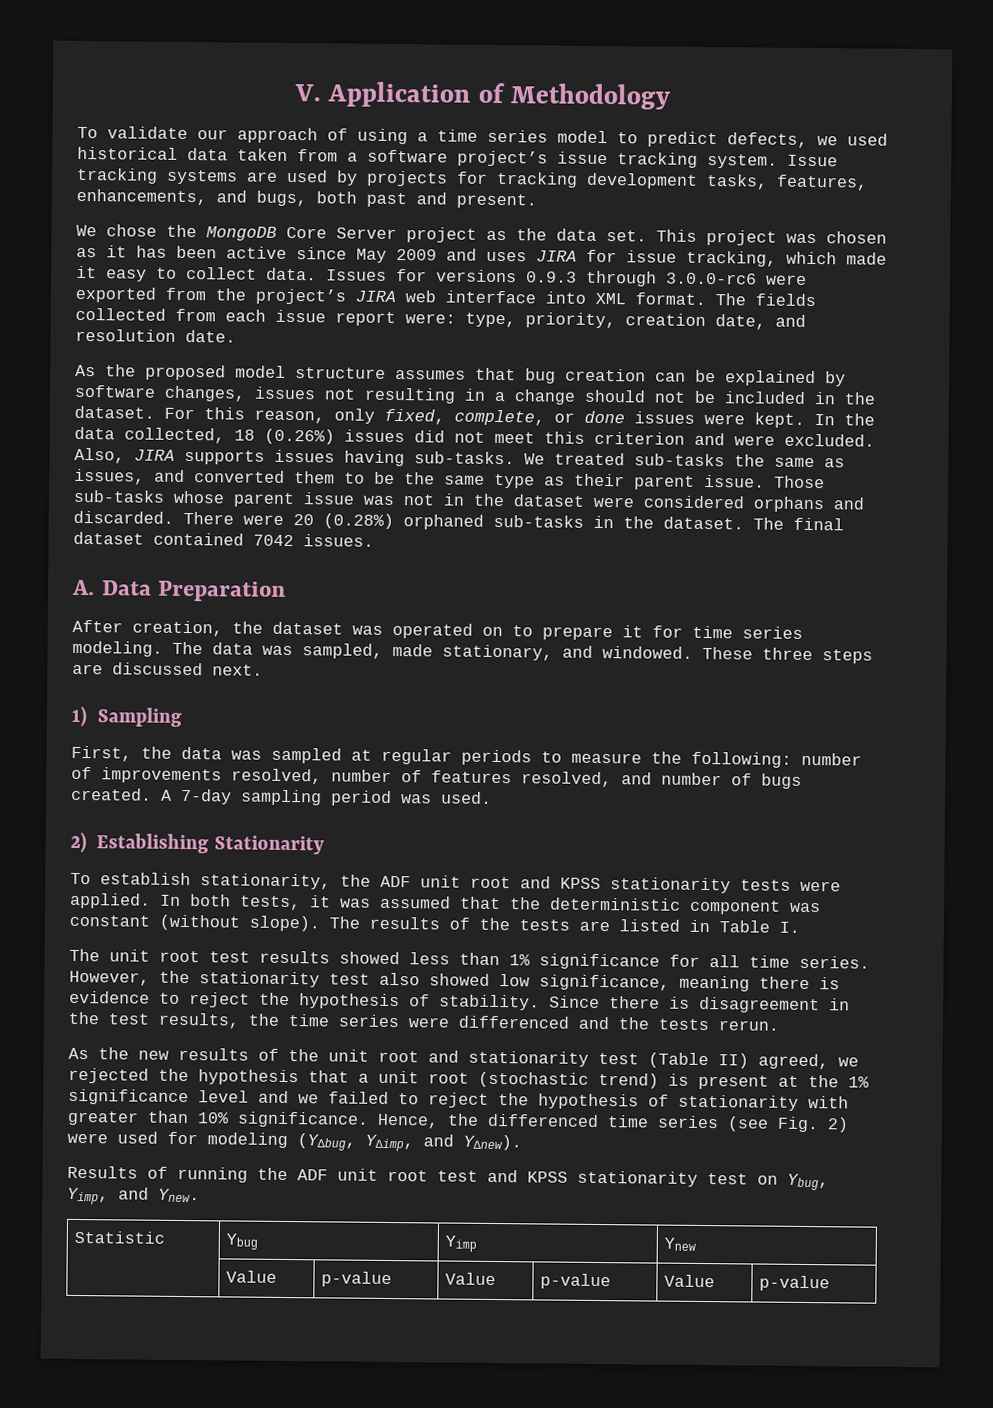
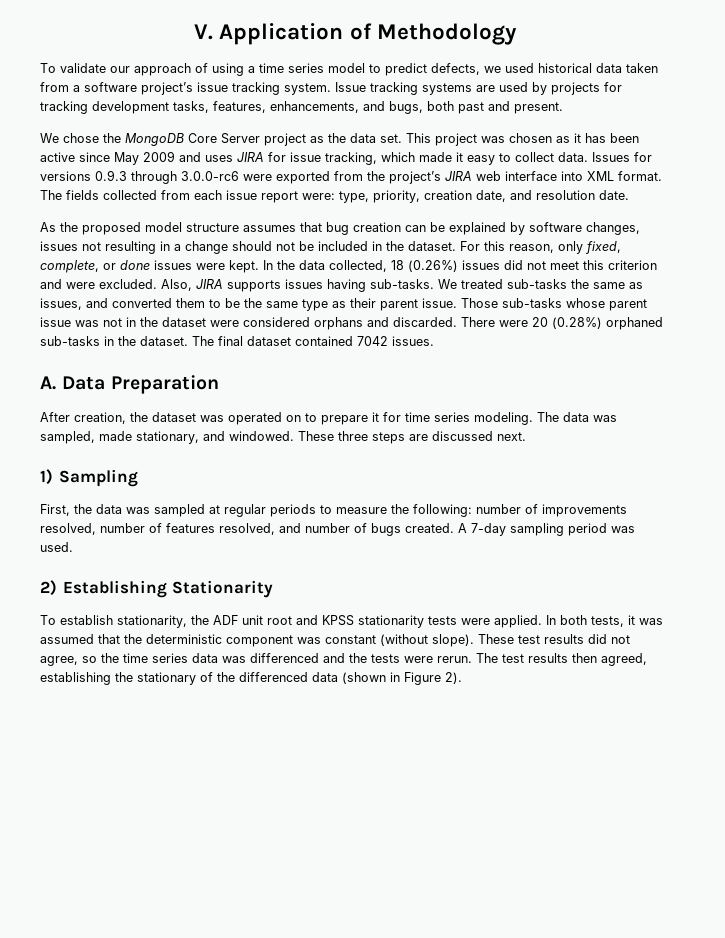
- The results of the tests are listed in Table I.
- The unit root test results showed less than 1% significance for all time series. However, the stationarity test also showed low significance, meaning there is evidence to reject the hypothesis of stability. Since there is disagreement in the test results, the time series were differenced and the tests rerun.
- As the new results of the unit root and stationarity test (Table II) agreed, we rejected the hypothesis that a unit root (stochastic trend) is present at the 1% significance level and we failed to reject the hypothesis of stationarity with greater than 10% significance. Hence, the differenced time series (see Fig. 2) were used for modeling (Y∆bug, Y∆imp, and Y∆new).
- Results of running the ADF unit root test and KPSS stationarity test on Ybug, Yimp, and Ynew.
- Statistic | Ybug | Yimp | Ynew
- | Value | p-value | Value | p-value | Value | p-value
+ These test results did not agree, so the time series data was differenced and the tests were rerun. The test results then agreed, establishing the stationary of the differenced data (shown in Figure 2).

